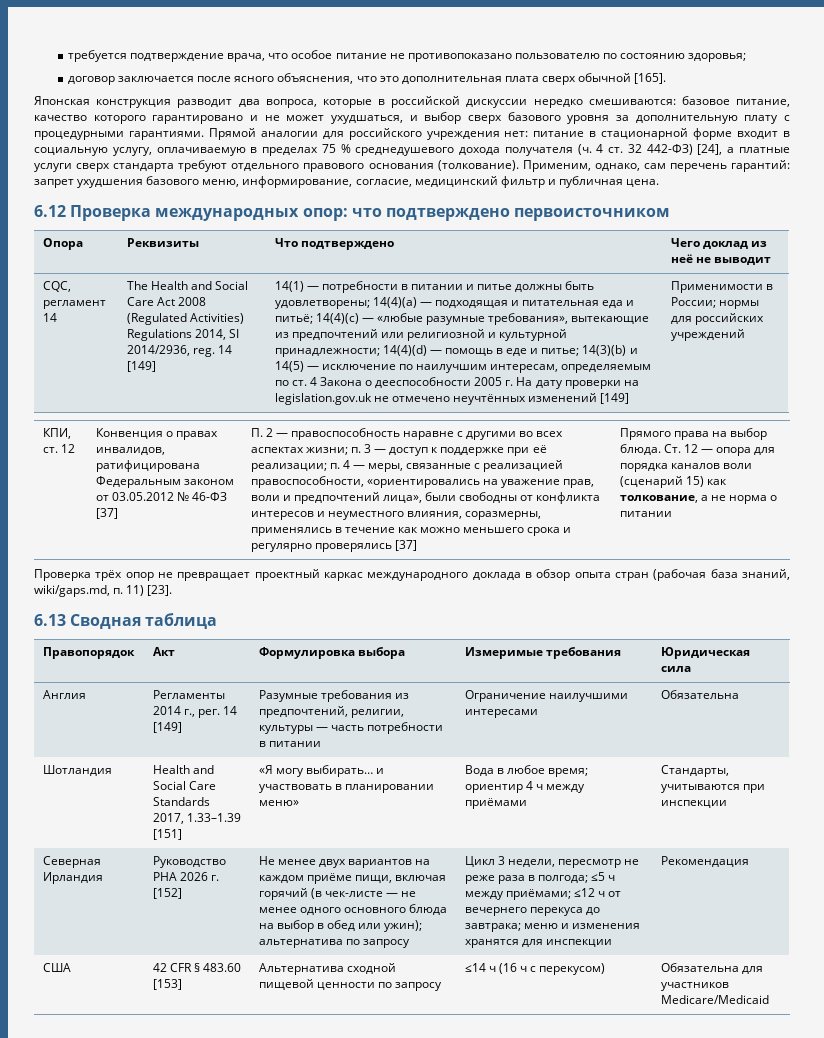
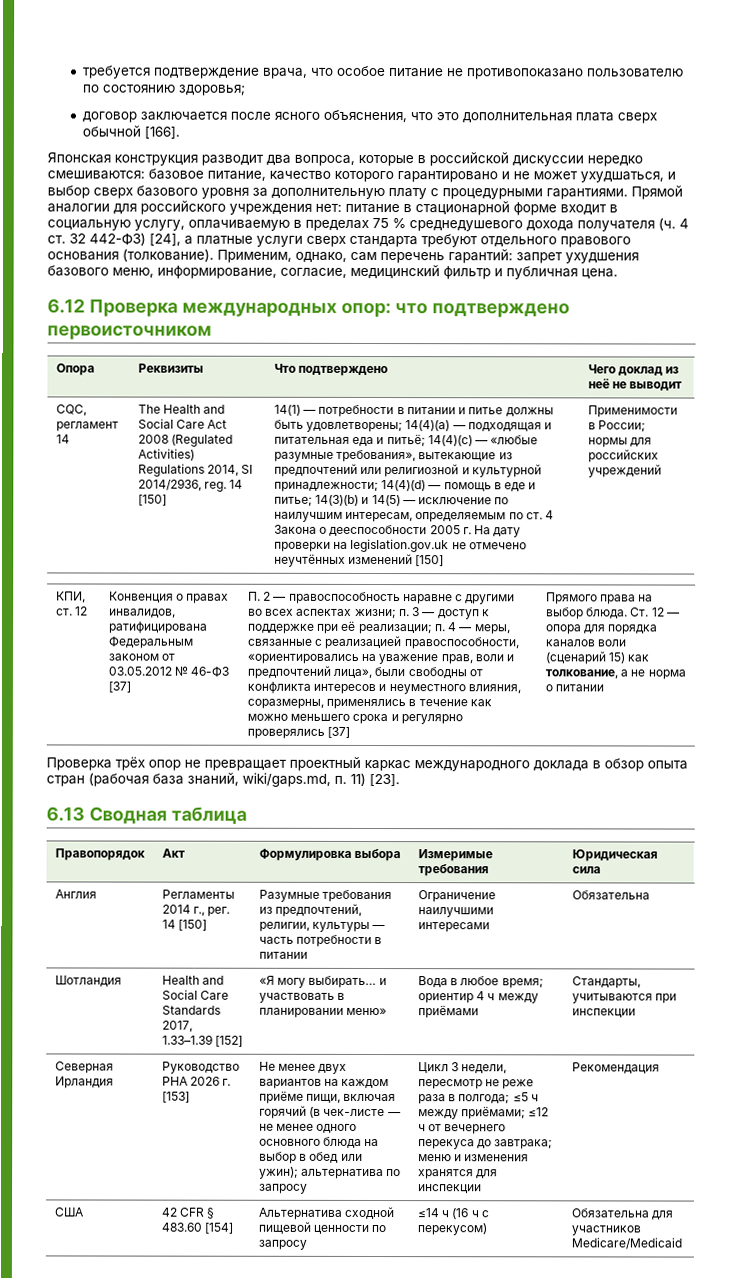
- договор заключается после ясного объяснения, что это дополнительная плата сверх обычной [165].
+ договор заключается после ясного объяснения, что это дополнительная плата сверх обычной [166].
- The Health and Social Care Act 2008 (Regulated Activities) Regulations 2014, SI 2014/2936, reg. 14 [149]
+ The Health and Social Care Act 2008 (Regulated Activities) Regulations 2014, SI 2014/2936, reg. 14 [150]
- 14(3)(b) и 14(5) — исключение по наилучшим интересам, определяемым по ст. 4 Закона о дееспособности 2005 г. На дату проверки на legislation.gov.uk не отмечено неучтённых изменений [149]
+ 14(3)(b) и 14(5) — исключение по наилучшим интересам, определяемым по ст. 4 Закона о дееспособности 2005 г. На дату проверки на legislation.gov.uk не отмечено неучтённых изменений [150]
- Англия | Регламенты 2014 г., рег. 14 [149] | Разумные требования из предпочтений, религии, культуры — часть потребности в питании | Ограничение наилучшими интересами | Обязательна
+ Англия | Регламенты 2014 г., рег. 14 [150] | Разумные требования из предпочтений, религии, культуры — часть потребности в питании | Ограничение наилучшими интересами | Обязательна
- Шотландия | Health and Social Care Standards 2017, 1.33–1.39 [151] | «Я могу выбирать… и участвовать в планировании меню» | Вода в любое время; ориентир 4 ч между приёмами | Стандарты, учитываются при инспекции
+ Шотландия | Health and Social Care Standards 2017, 1.33–1.39 [152] | «Я могу выбирать… и участвовать в планировании меню» | Вода в любое время; ориентир 4 ч между приёмами | Стандарты, учитываются при инспекции
- Руководство PHA 2026 г. [152]
+ Руководство PHA 2026 г. [153]
- США | 42 CFR § 483.60 [153] | Альтернатива сходной пищевой ценности по запросу | ≤14 ч (16 ч с перекусом) | Обязательна для участников Medicare/Medicaid
+ США | 42 CFR § 483.60 [154] | Альтернатива сходной пищевой ценности по запросу | ≤14 ч (16 ч с перекусом) | Обязательна для участников Medicare/Medicaid

